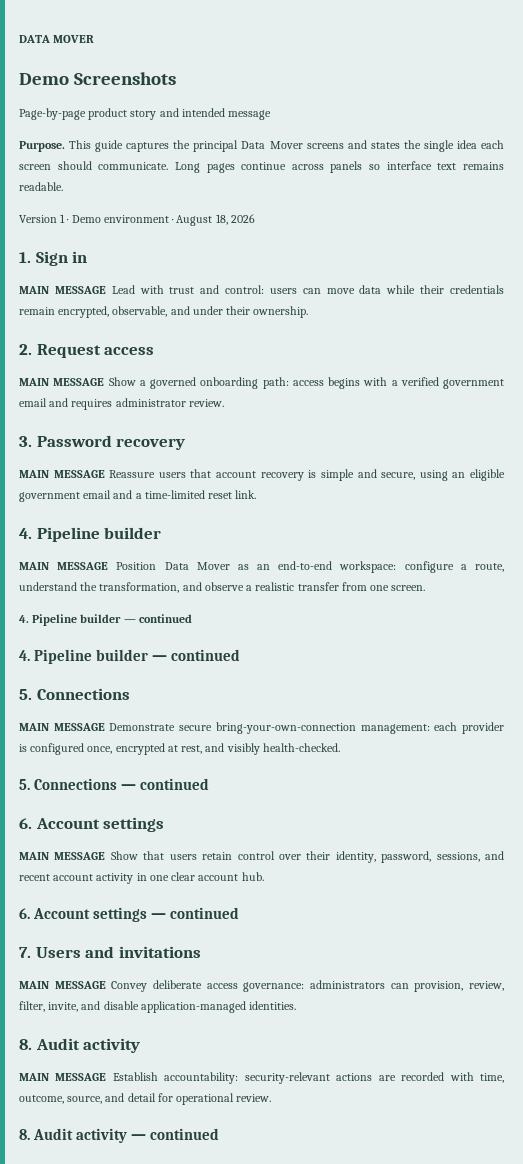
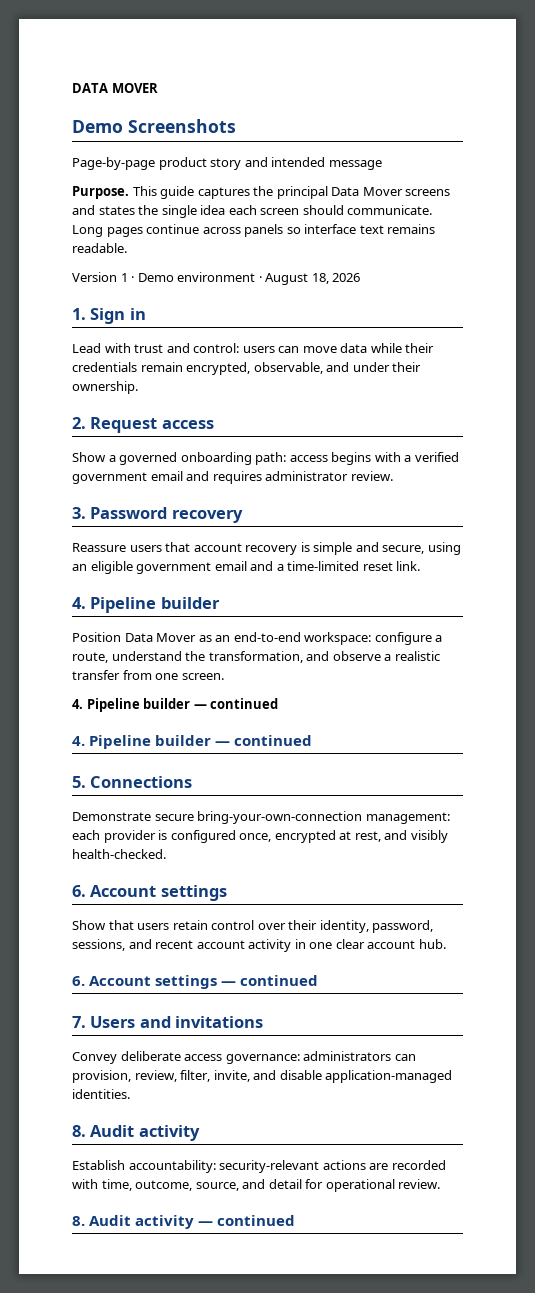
- MAIN MESSAGE Lead with trust and control: users can move data while their credentials remain encrypted, observable, and under their ownership.
+ Lead with trust and control: users can move data while their credentials remain encrypted, observable, and under their ownership.
- MAIN MESSAGE Show a governed onboarding path: access begins with a verified government email and requires administrator review.
+ Show a governed onboarding path: access begins with a verified government email and requires administrator review.
- MAIN MESSAGE Reassure users that account recovery is simple and secure, using an eligible government email and a time-limited reset link.
+ Reassure users that account recovery is simple and secure, using an eligible government email and a time-limited reset link.
- MAIN MESSAGE Position Data Mover as an end-to-end workspace: configure a route, understand the transformation, and observe a realistic transfer from one screen.
+ Position Data Mover as an end-to-end workspace: configure a route, understand the transformation, and observe a realistic transfer from one screen.
- MAIN MESSAGE Demonstrate secure bring-your-own-connection management: each provider is configured once, encrypted at rest, and visibly health-checked.
+ Demonstrate secure bring-your-own-connection management: each provider is configured once, encrypted at rest, and visibly health-checked.
- 5. Connections — continued
- MAIN MESSAGE Show that users retain control over their identity, password, sessions, and recent account activity in one clear account hub.
+ Show that users retain control over their identity, password, sessions, and recent account activity in one clear account hub.
- MAIN MESSAGE Convey deliberate access governance: administrators can provision, review, filter, invite, and disable application-managed identities.
+ Convey deliberate access governance: administrators can provision, review, filter, invite, and disable application-managed identities.
- MAIN MESSAGE Establish accountability: security-relevant actions are recorded with time, outcome, source, and detail for operational review.
+ Establish accountability: security-relevant actions are recorded with time, outcome, source, and detail for operational review.

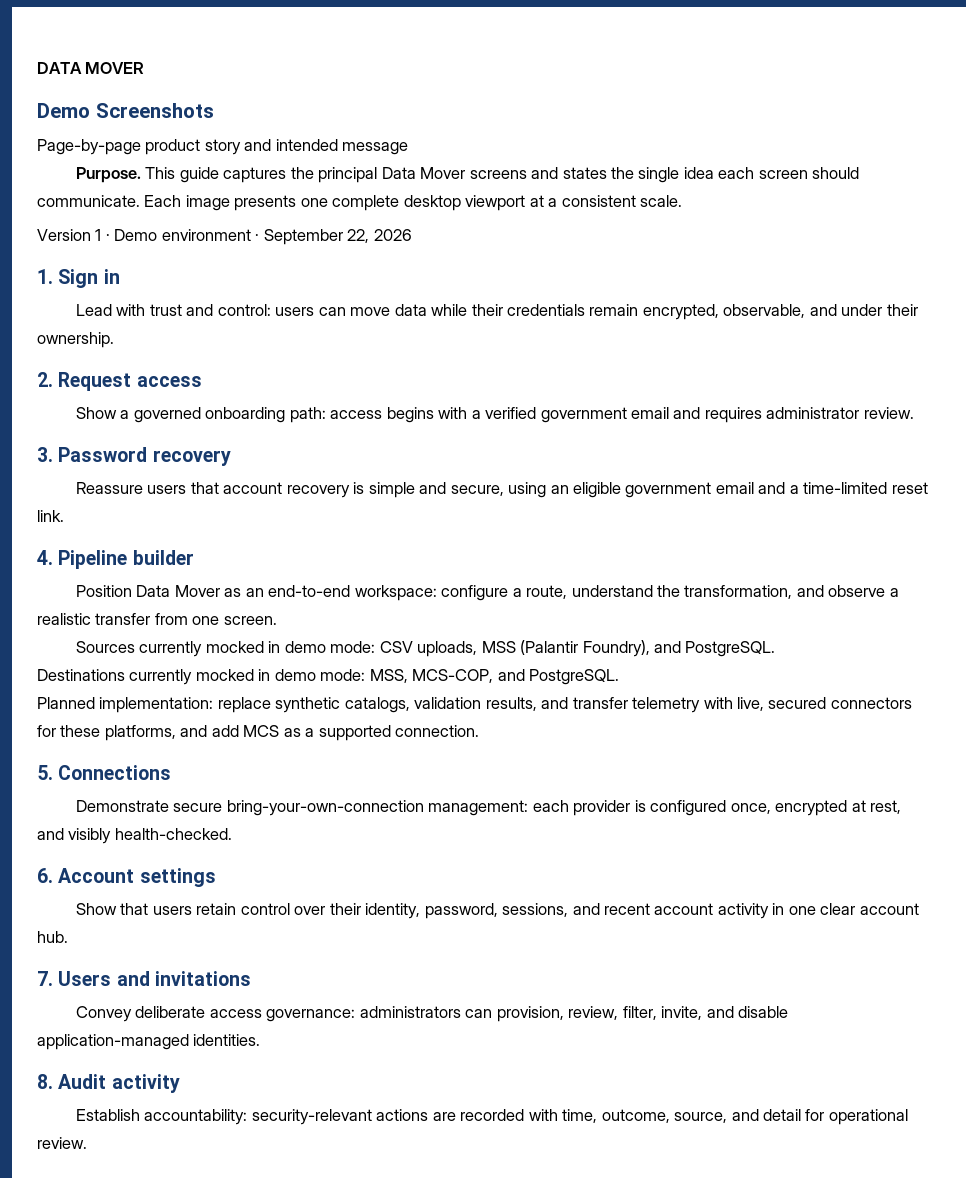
- Long pages continue across panels so interface text remains readable.
+ Each image presents one complete desktop viewport at a consistent scale.
- Version 1 · Demo environment · August 18, 2026
+ Version 1 · Demo environment · September 22, 2026
  Position Data Mover as an end-to-end workspace: configure a route, understand the transformation, and observe a realistic transfer from one screen.
- 4. Pipeline builder — continued
- 4. Pipeline builder — continued
+ Sources currently mocked in demo mode: CSV uploads, MSS (Palantir Foundry), and PostgreSQL.
+ Destinations currently mocked in demo mode: MSS, MCS-COP, and PostgreSQL.
+ Planned implementation: replace synthetic catalogs, validation results, and transfer telemetry with live, secured connectors for these platforms, and add MCS as a supported connection.
- 6. Account settings — continued
- 8. Audit activity — continued

